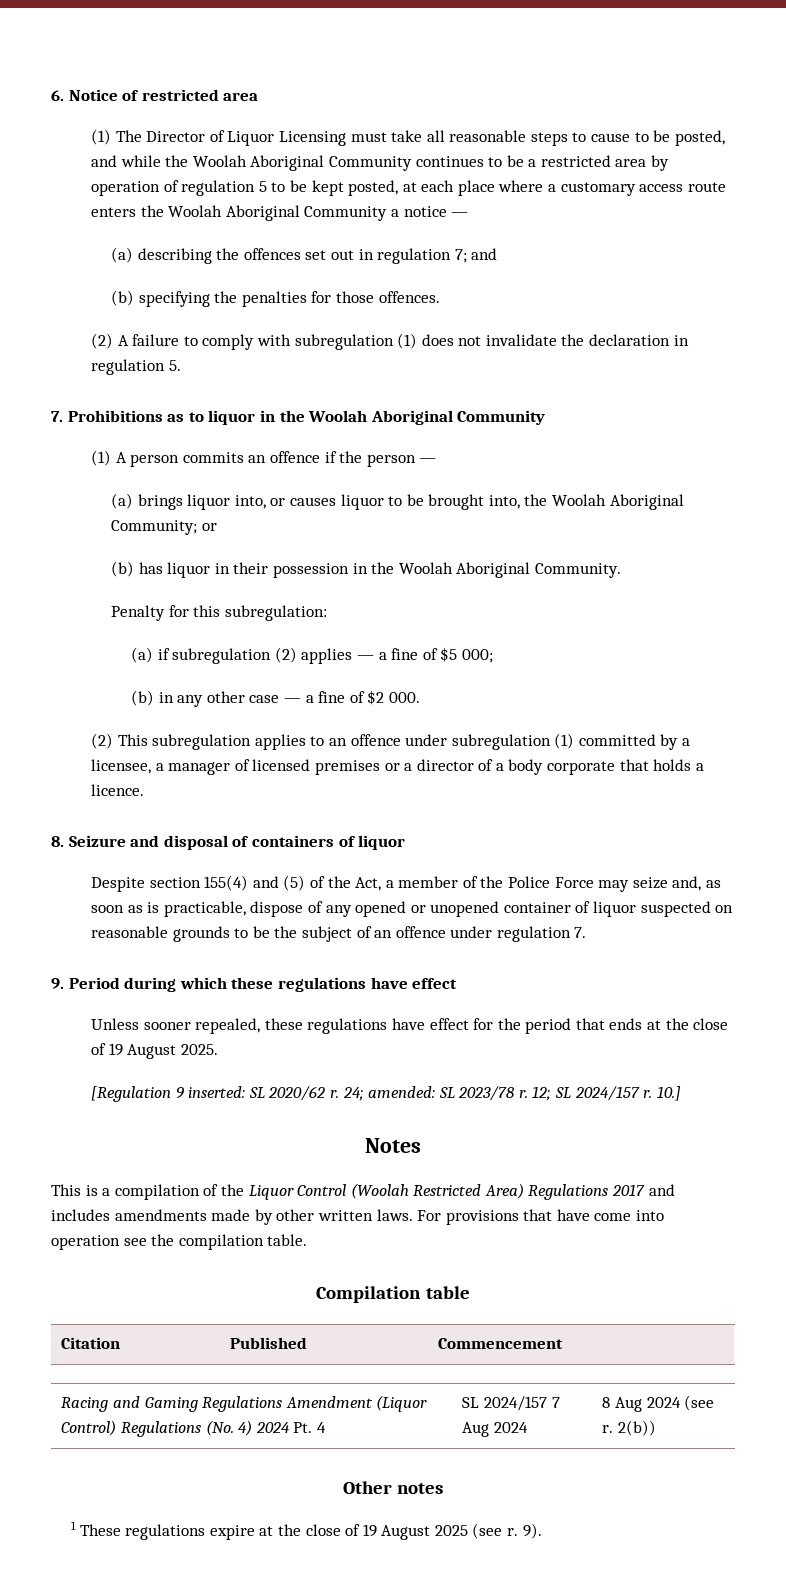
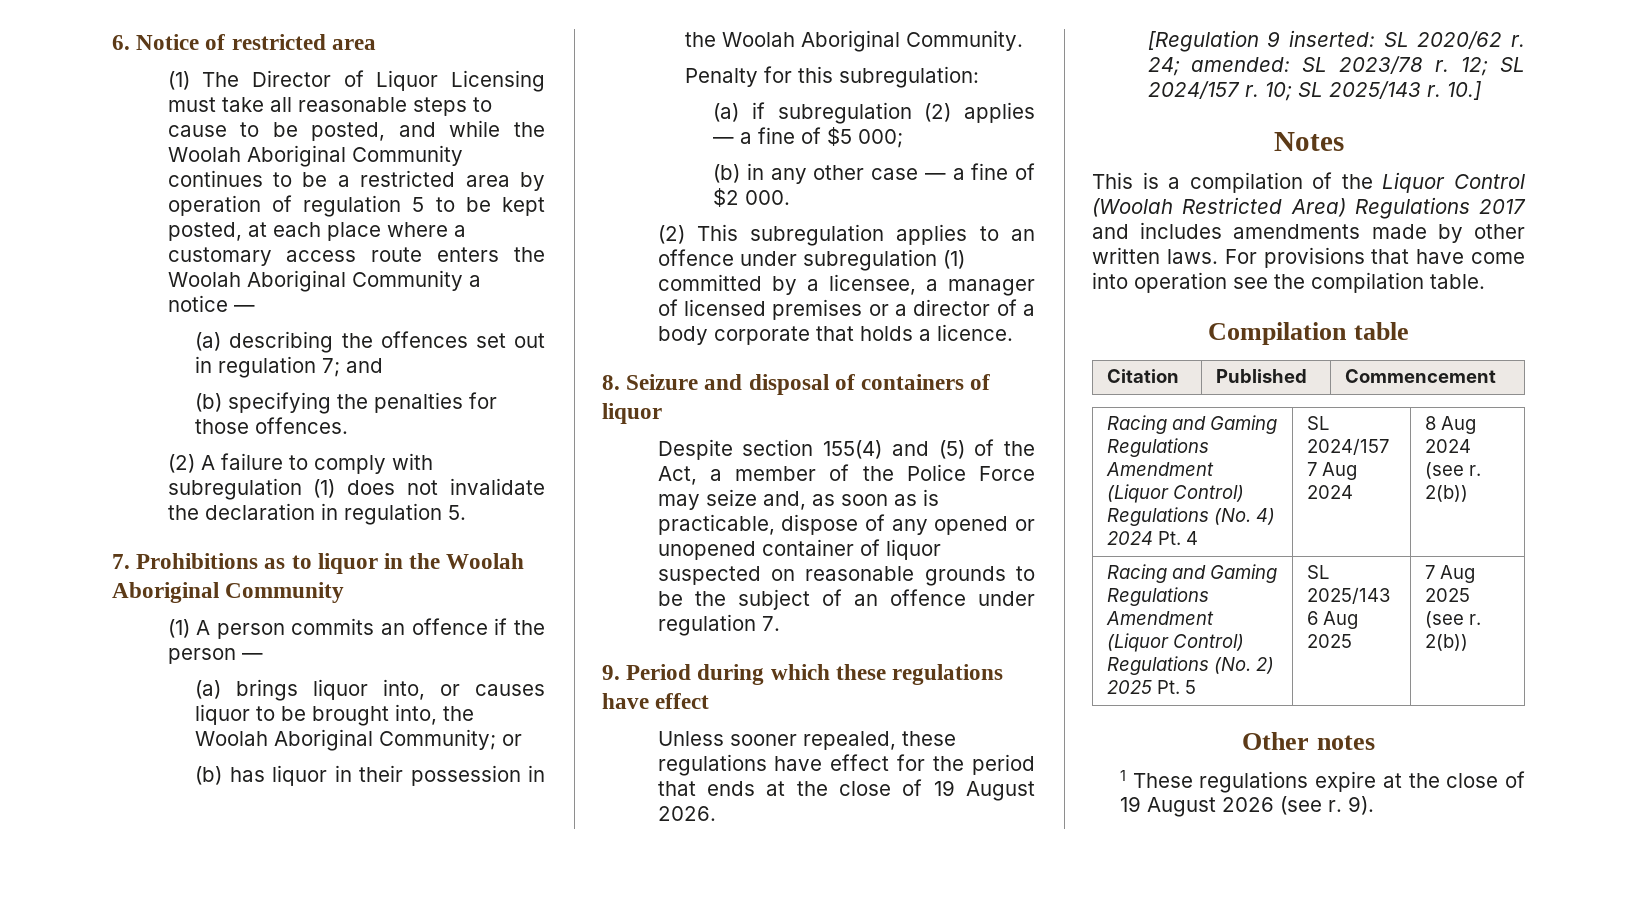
- Unless sooner repealed, these regulations have effect for the period that ends at the close of 19 August 2025.
+ Unless sooner repealed, these regulations have effect for the period that ends at the close of 19 August 2026.
+ 10; SL 2025/143 r.
+ Racing and Gaming Regulations Amendment (Liquor Control) Regulations (No. 2) 2025 Pt. 5 | SL 2025/143 6 Aug 2025 | 7 Aug 2025 (see r. 2(b))
- 1 These regulations expire at the close of 19 August 2025 (see r.
+ 1 These regulations expire at the close of 19 August 2026 (see r.

